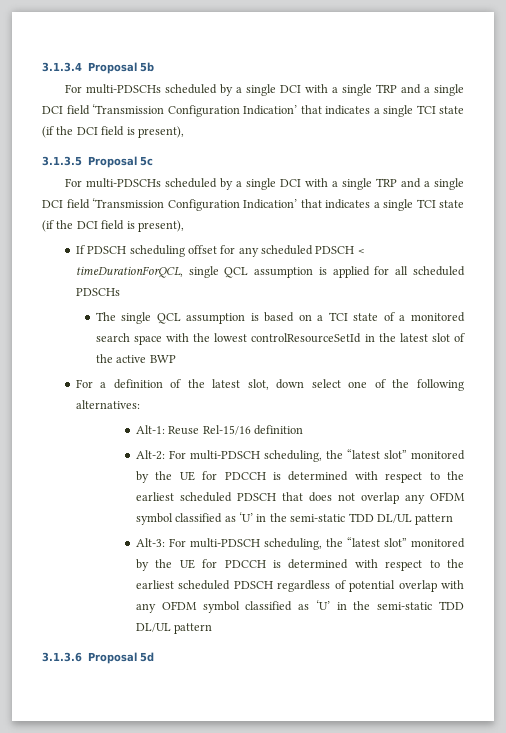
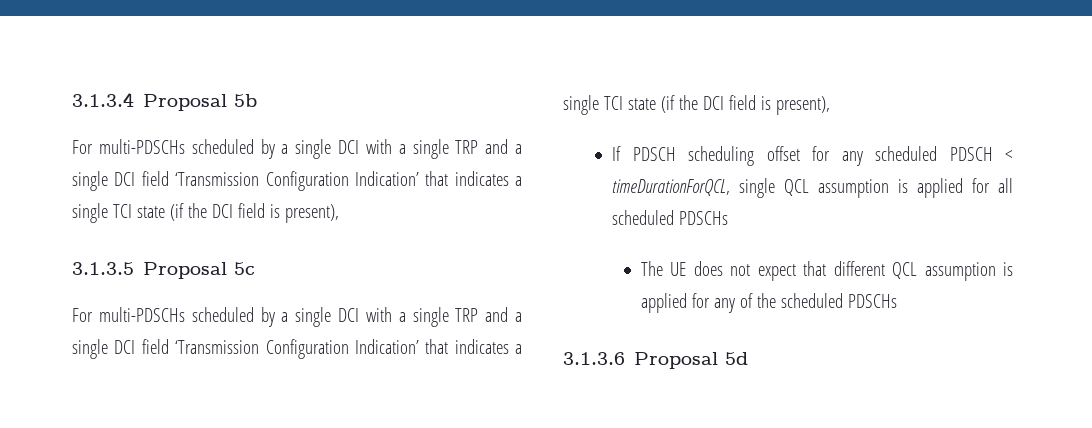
- The single QCL assumption is based on a TCI state of a monitored search space with the lowest controlResourceSetId in the latest slot of the active BWP
- For a definition of the latest slot, down select one of the following alternatives:
- Alt-1: Reuse Rel-15/16 definition
- Alt-2: For multi-PDSCH scheduling, the “latest slot” monitored by the UE for PDCCH is determined with respect to the earliest scheduled PDSCH that does not overlap any OFDM symbol classified as ‘U’ in the semi-static TDD DL/UL pattern
- Alt-3: For multi-PDSCH scheduling, the “latest slot” monitored by the UE for PDCCH is determined with respect to the earliest scheduled PDSCH regardless of potential overlap with any OFDM symbol classified as ‘U’ in the semi-static TDD DL/UL pattern
+ The UE does not expect that different QCL assumption is applied for any of the scheduled PDSCHs

